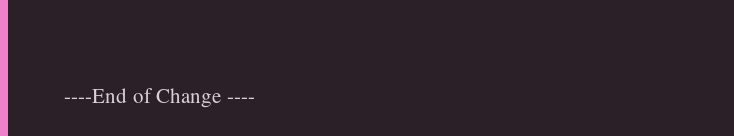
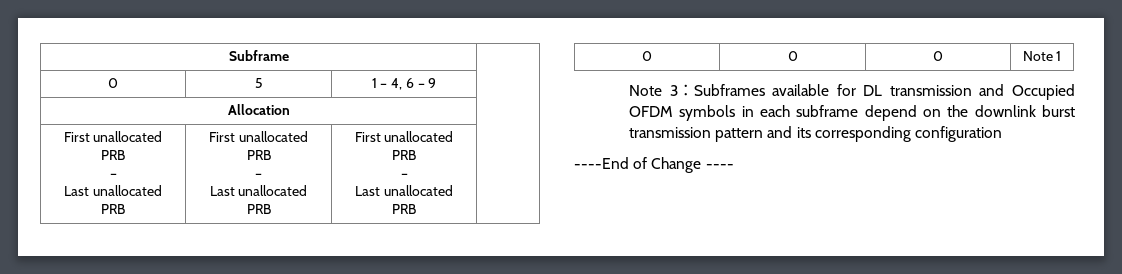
+ Subframe |
+ 0 | 5 | 1 – 4, 6 – 9 |
+ Allocation |
+ First unallocated PRB
+ –
+ Last unallocated PRB | First unallocated PRB
+ –
+ Last unallocated PRB | First unallocated PRB
+ –
+ Last unallocated PRB |
+ 0 | 0 | 0 | Note 1
+ Note 3：Subframes available for DL transmission and Occupied OFDM symbols in each subframe depend on the downlink burst transmission pattern and its corresponding configuration

